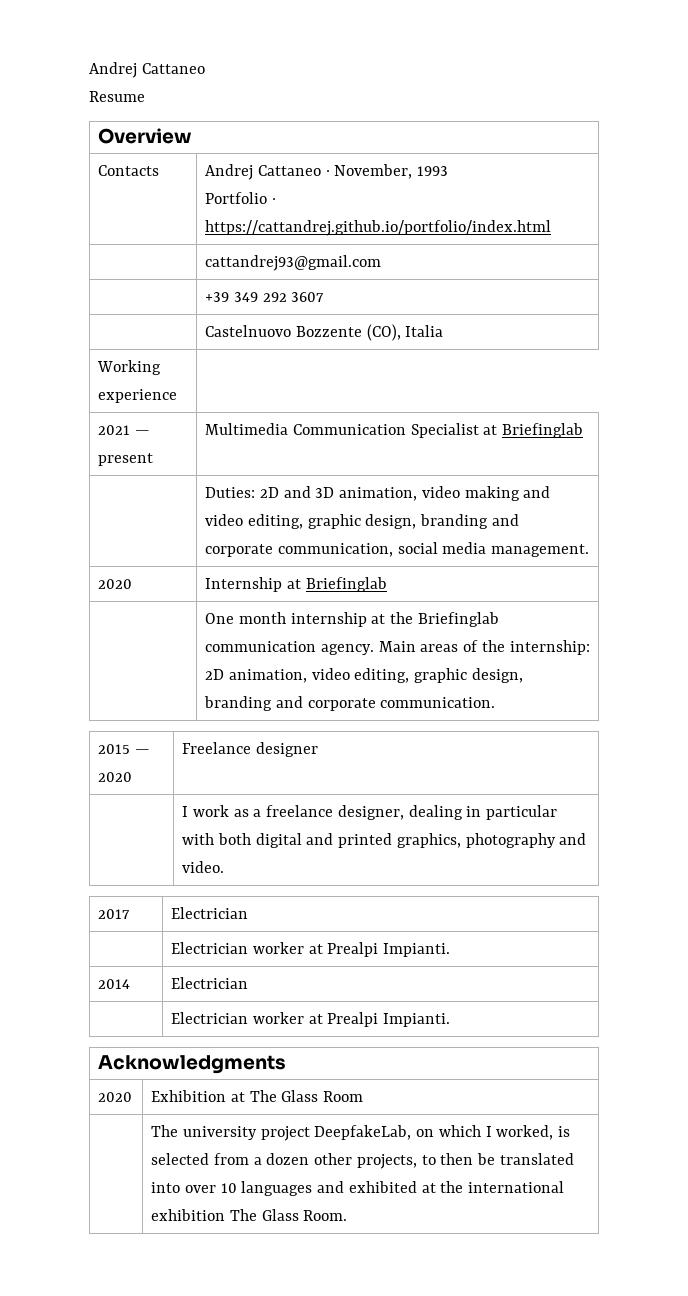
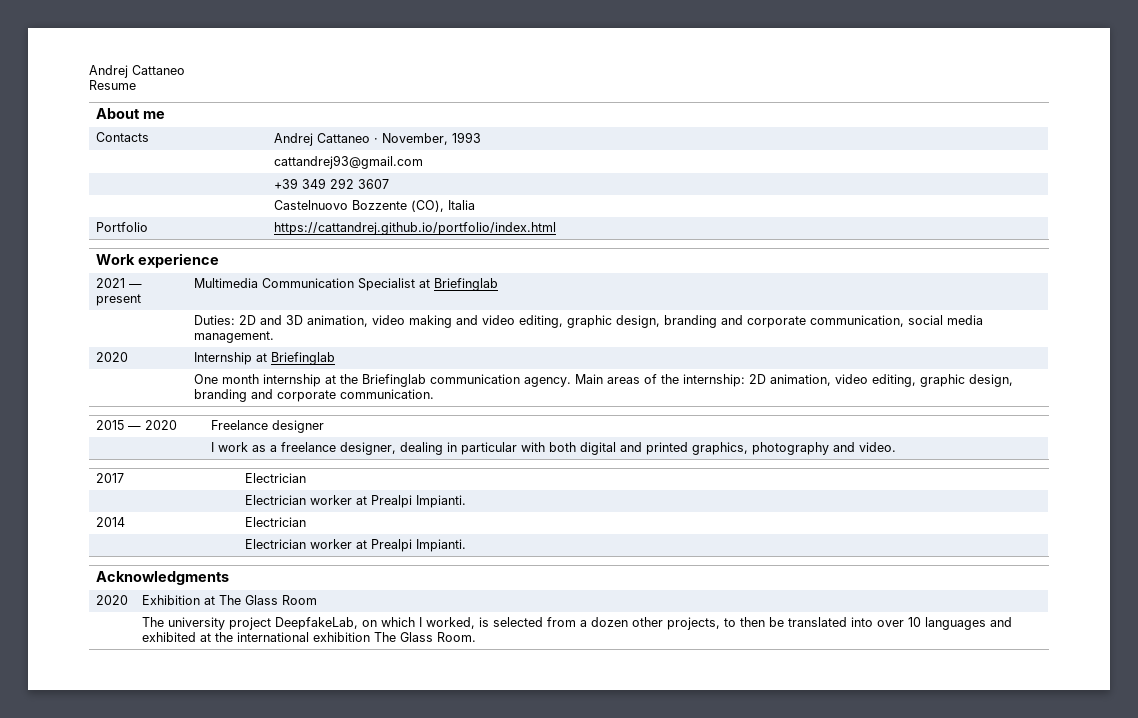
- Overview
+ About me
  Contacts | Andrej Cattaneo · November, 1993
- Portfolio · https://cattandrej.github.io/portfolio/index.html
- Working experience
+ Portfolio | https://cattandrej.github.io/portfolio/index.html
+ Work experience

